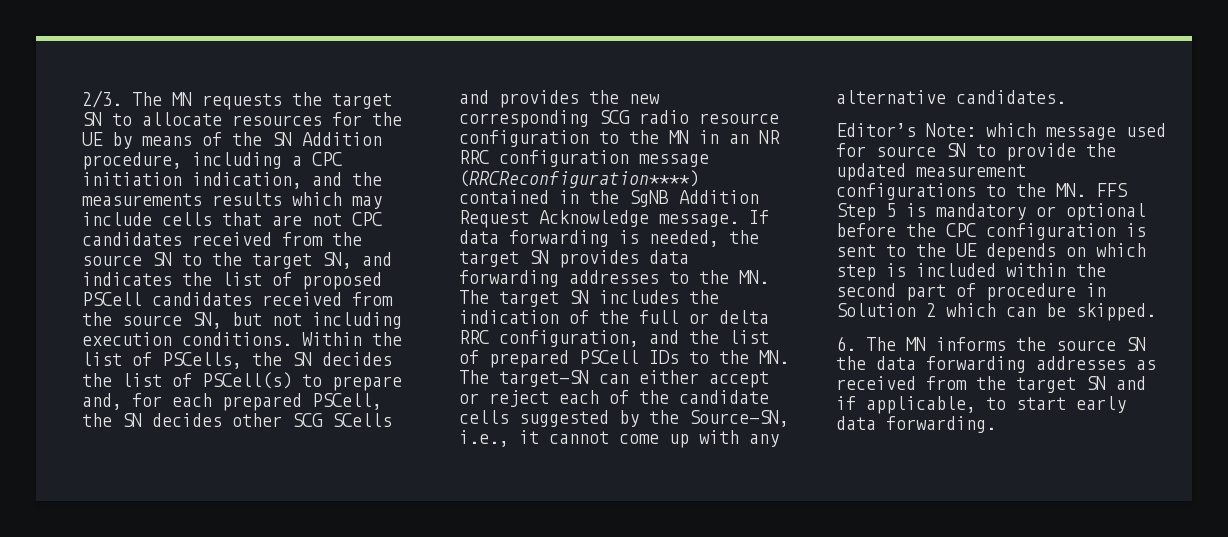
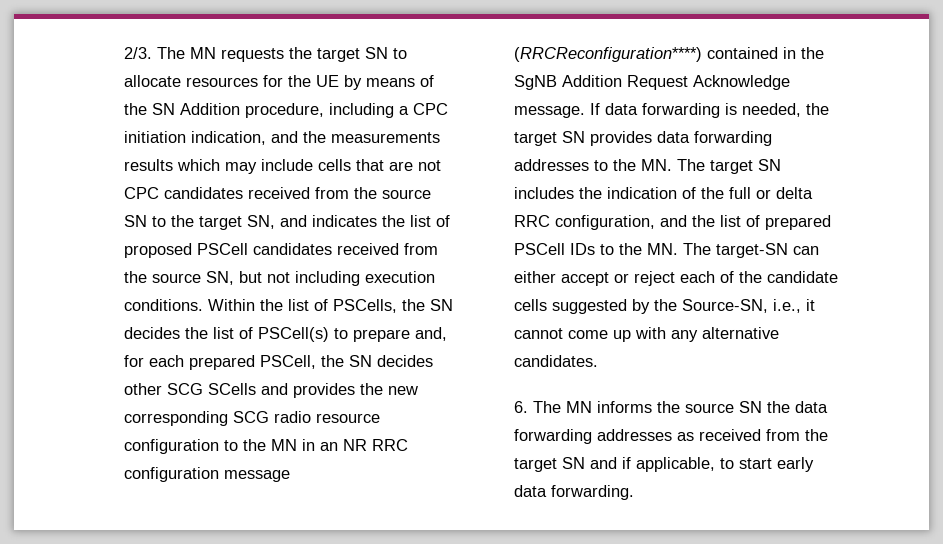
- Editor’s Note: which message used for source SN to provide the updated measurement configurations to the MN. FFS Step 5 is mandatory or optional before the CPC configuration is sent to the UE depends on which step is included within the second part of procedure in Solution 2 which can be skipped.

